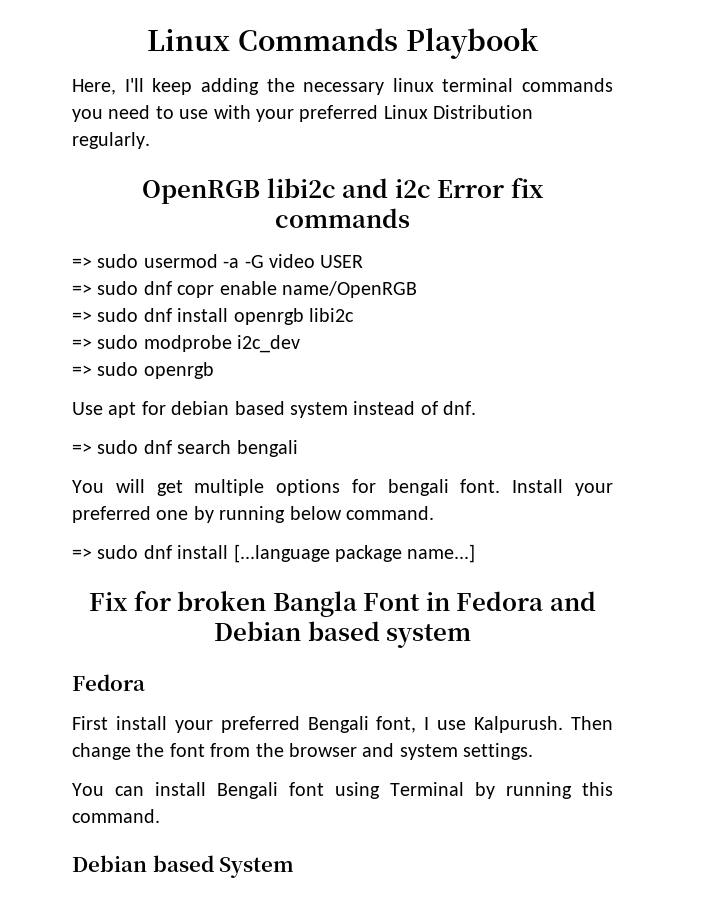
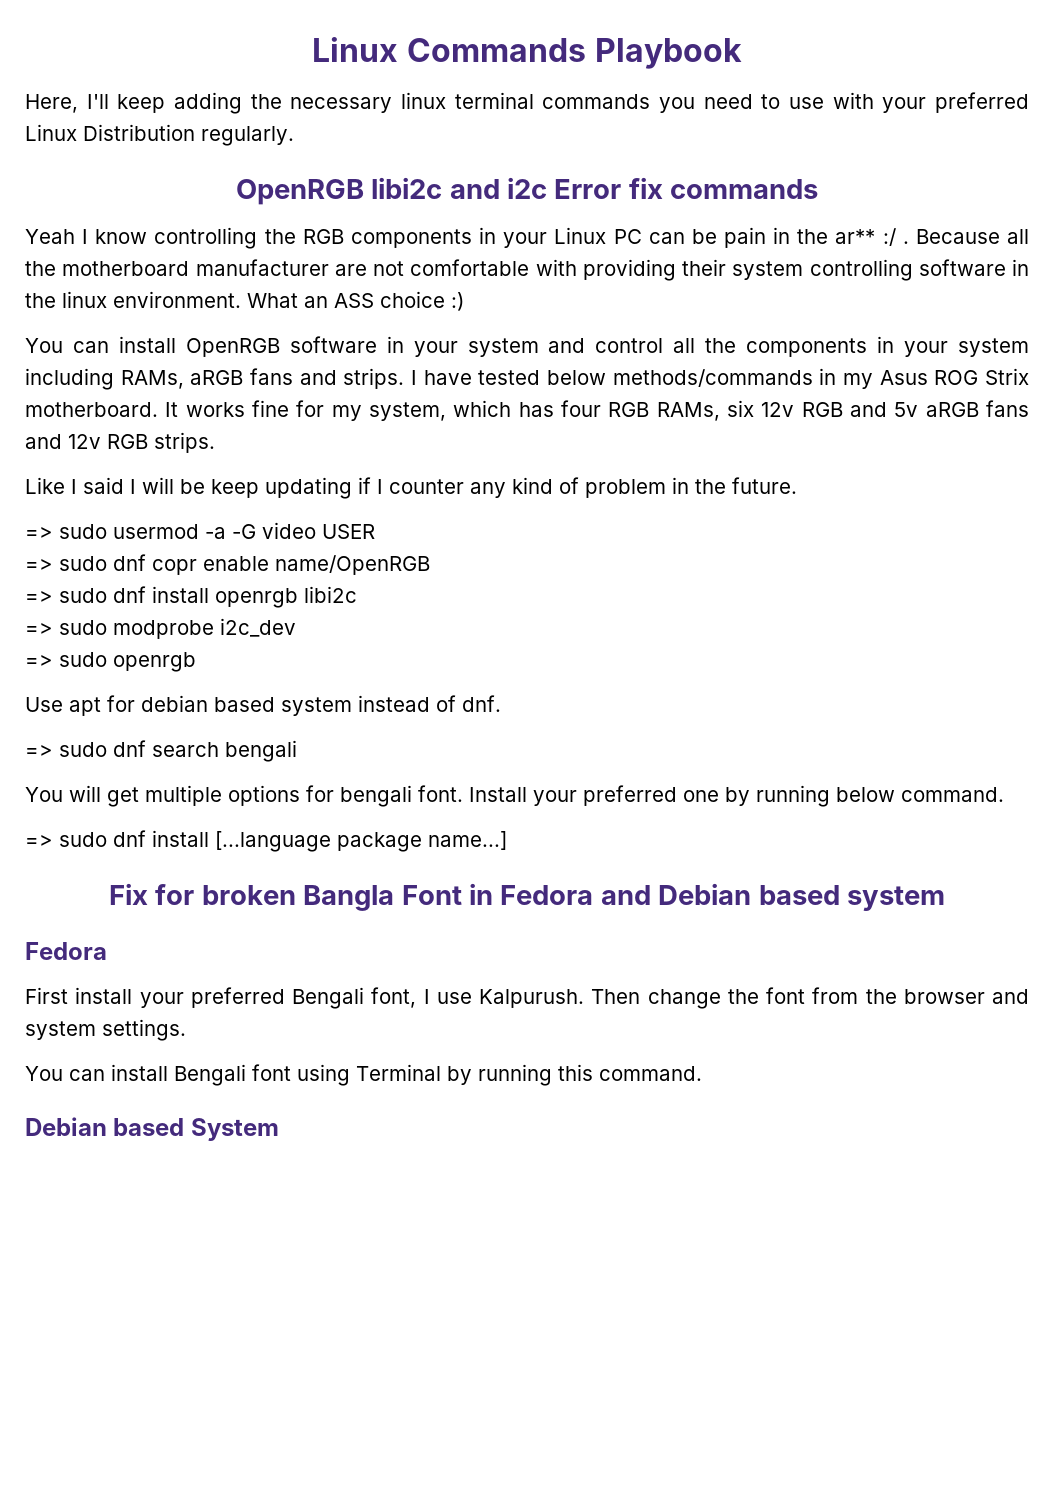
+ Yeah I know controlling the RGB components in your Linux PC can be pain in the ar** :/ . Because all the motherboard manufacturer are not comfortable with providing their system controlling software in the linux environment. What an ASS choice :)
+ You can install OpenRGB software in your system and control all the components in your system including RAMs, aRGB fans and strips. I have tested below methods/commands in my Asus ROG Strix motherboard. It works fine for my system, which has four RGB RAMs, six 12v RGB and 5v aRGB fans and 12v RGB strips.
+ Like I said I will be keep updating if I counter any kind of problem in the future.

